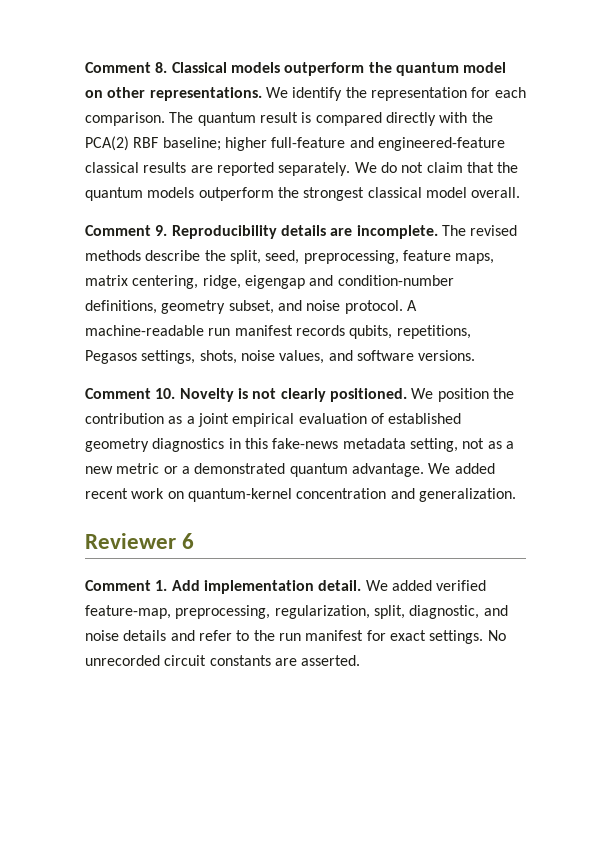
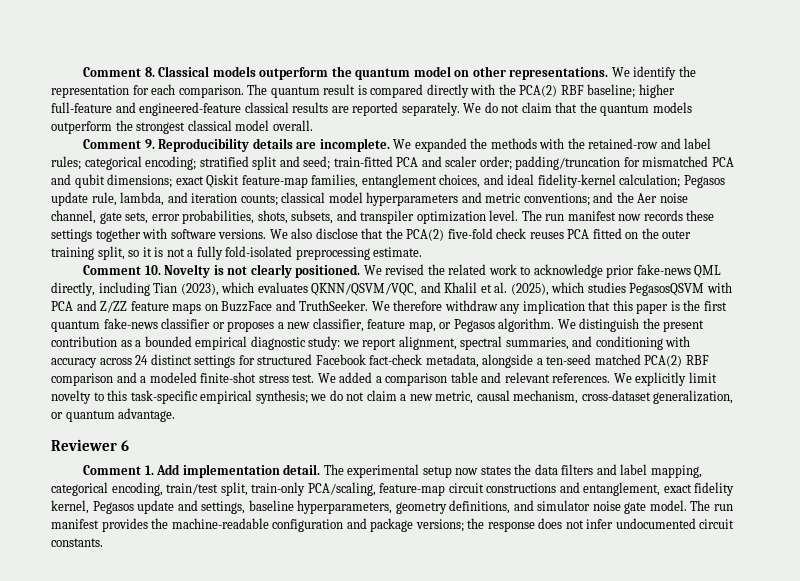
- The revised methods describe the split, seed, preprocessing, feature maps, matrix centering, ridge, eigengap and condition-number definitions, geometry subset, and noise protocol. A machine-readable run manifest records qubits, repetitions, Pegasos settings, shots, noise values, and software versions.
+ We expanded the methods with the retained-row and label rules; categorical encoding; stratified split and seed; train-fitted PCA and scaler order; padding/truncation for mismatched PCA and qubit dimensions; exact Qiskit feature-map families, entanglement choices, and ideal fidelity-kernel calculation; Pegasos update rule, lambda, and iteration counts; classical model hyperparameters and metric conventions; and the Aer noise channel, gate sets, error probabilities, shots, subsets, and transpiler optimization level. The run manifest now records these settings together with software versions. We also disclose that the PCA(2) five-fold check reuses PCA fitted on the outer training split, so it is not a fully fold-isolated preprocessing estimate.
- We position the contribution as a joint empirical evaluation of established geometry diagnostics in this fake-news metadata setting, not as a new metric or a demonstrated quantum advantage. We added recent work on quantum-kernel concentration and generalization.
+ We revised the related work to acknowledge prior fake-news QML directly, including Tian (2023), which evaluates QKNN/QSVM/VQC, and Khalil et al. (2025), which studies PegasosQSVM with PCA and Z/ZZ feature maps on BuzzFace and TruthSeeker. We therefore withdraw any implication that this paper is the first quantum fake-news classifier or proposes a new classifier, feature map, or Pegasos algorithm. We distinguish the present contribution as a bounded empirical diagnostic study: we report alignment, spectral summaries, and conditioning with accuracy across 24 distinct settings for structured Facebook fact-check metadata, alongside a ten-seed matched PCA(2) RBF comparison and a modeled finite-shot stress test. We added a comparison table and relevant references. We explicitly limit novelty to this task-specific empirical synthesis; we do not claim a new metric, causal mechanism, cross-dataset generalization, or quantum advantage.
- We added verified feature-map, preprocessing, regularization, split, diagnostic, and noise details and refer to the run manifest for exact settings. No unrecorded circuit constants are asserted.
+ The experimental setup now states the data filters and label mapping, categorical encoding, train/test split, train-only PCA/scaling, feature-map circuit constructions and entanglement, exact fidelity kernel, Pegasos update and settings, baseline hyperparameters, geometry definitions, and simulator noise gate model. The run manifest provides the machine-readable configuration and package versions; the response does not infer undocumented circuit constants.

